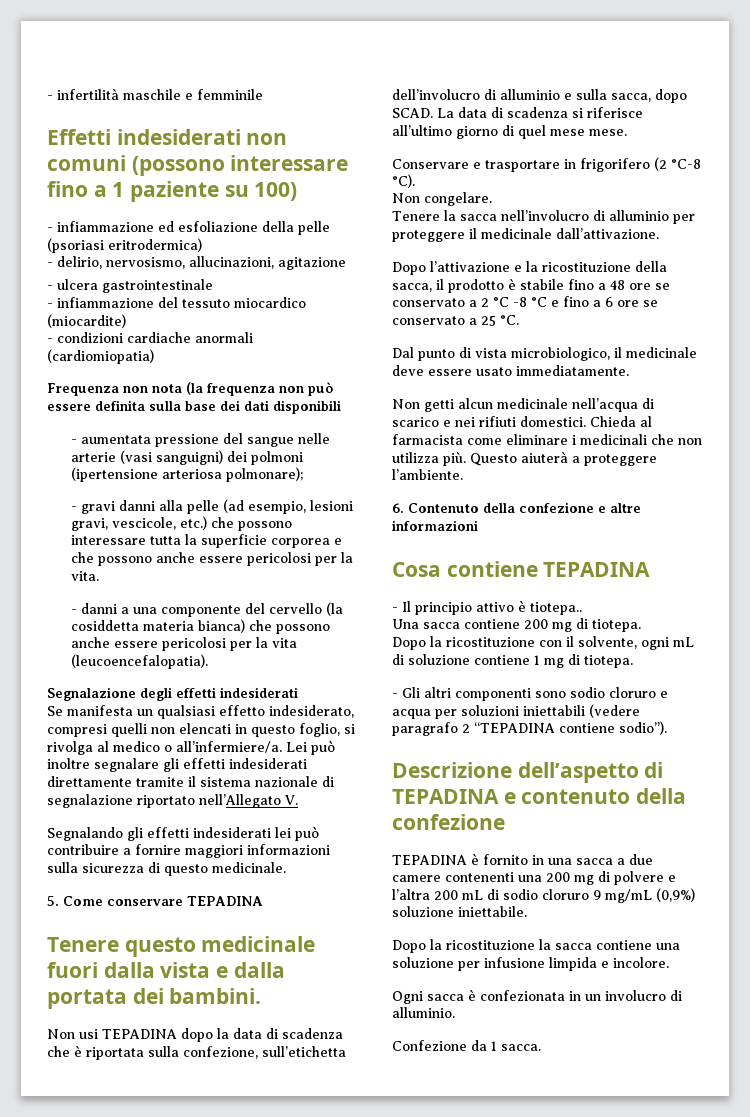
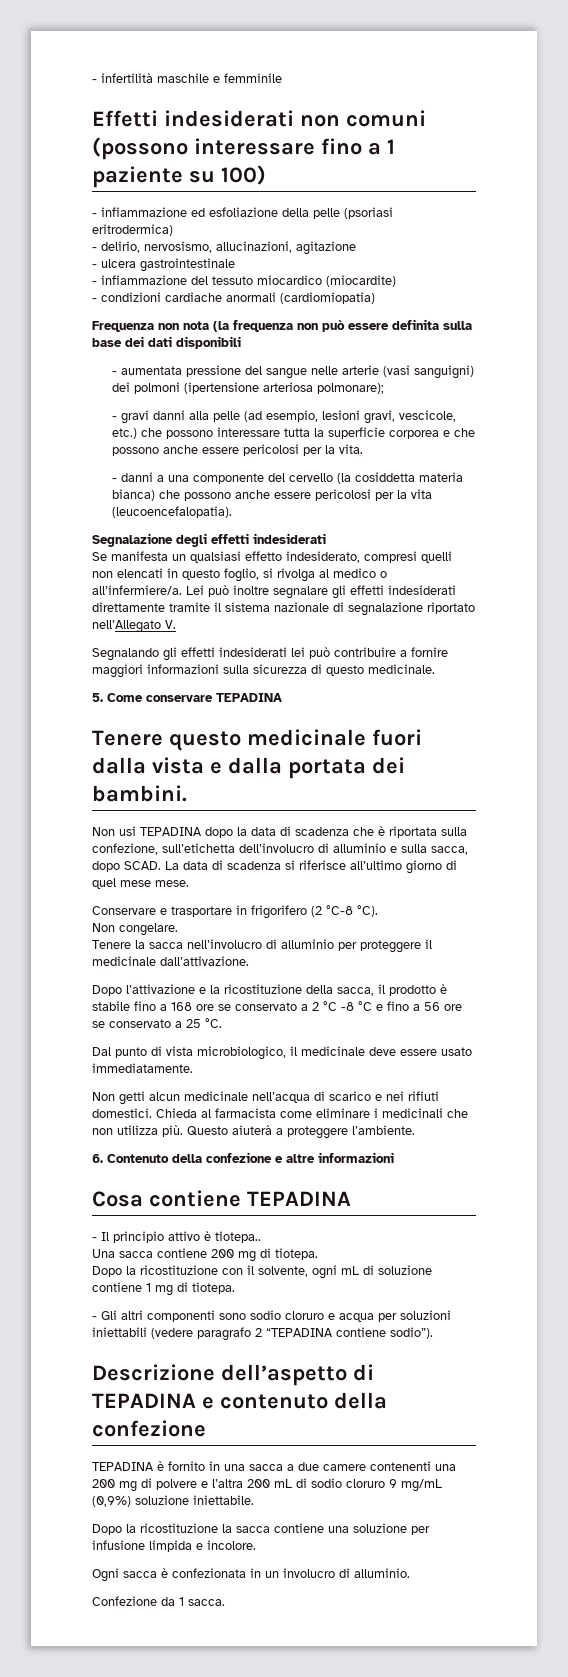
- Dopo l’attivazione e la ricostituzione della sacca, il prodotto è stabile fino a 48 ore se conservato a 2 °C -8 °C e fino a 6 ore se conservato a 25 °C.
+ Dopo l’attivazione e la ricostituzione della sacca, il prodotto è stabile fino a 168 ore se conservato a 2 °C -8 °C e fino a 56 ore se conservato a 25 °C.

